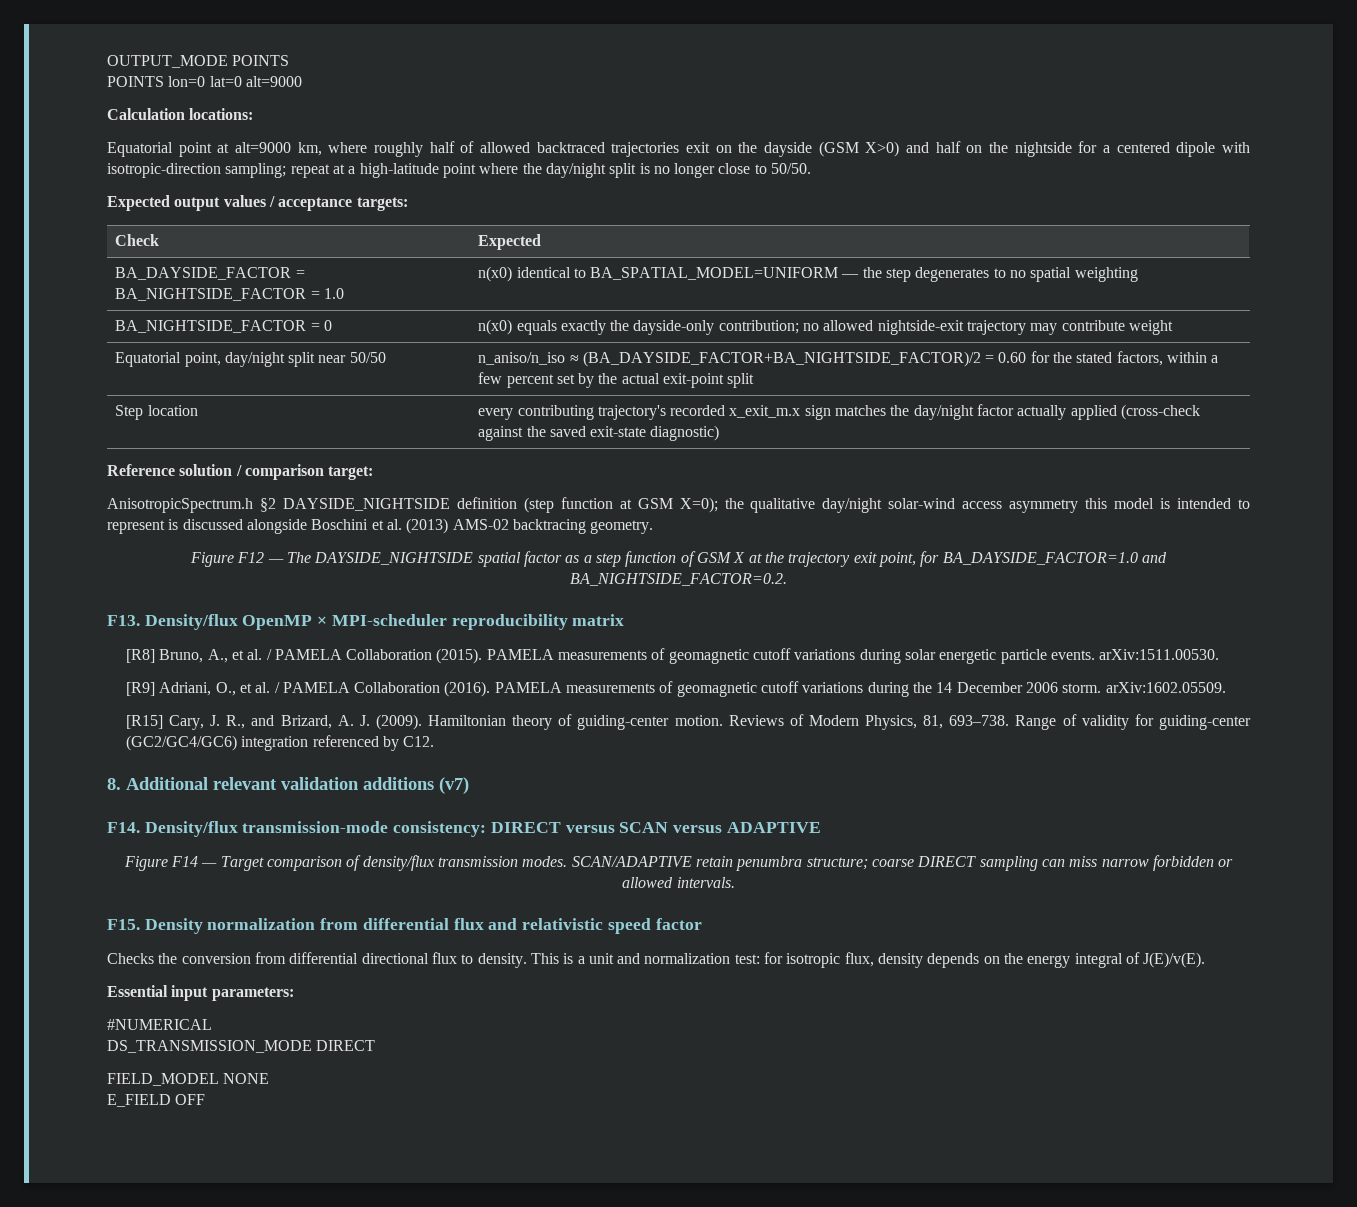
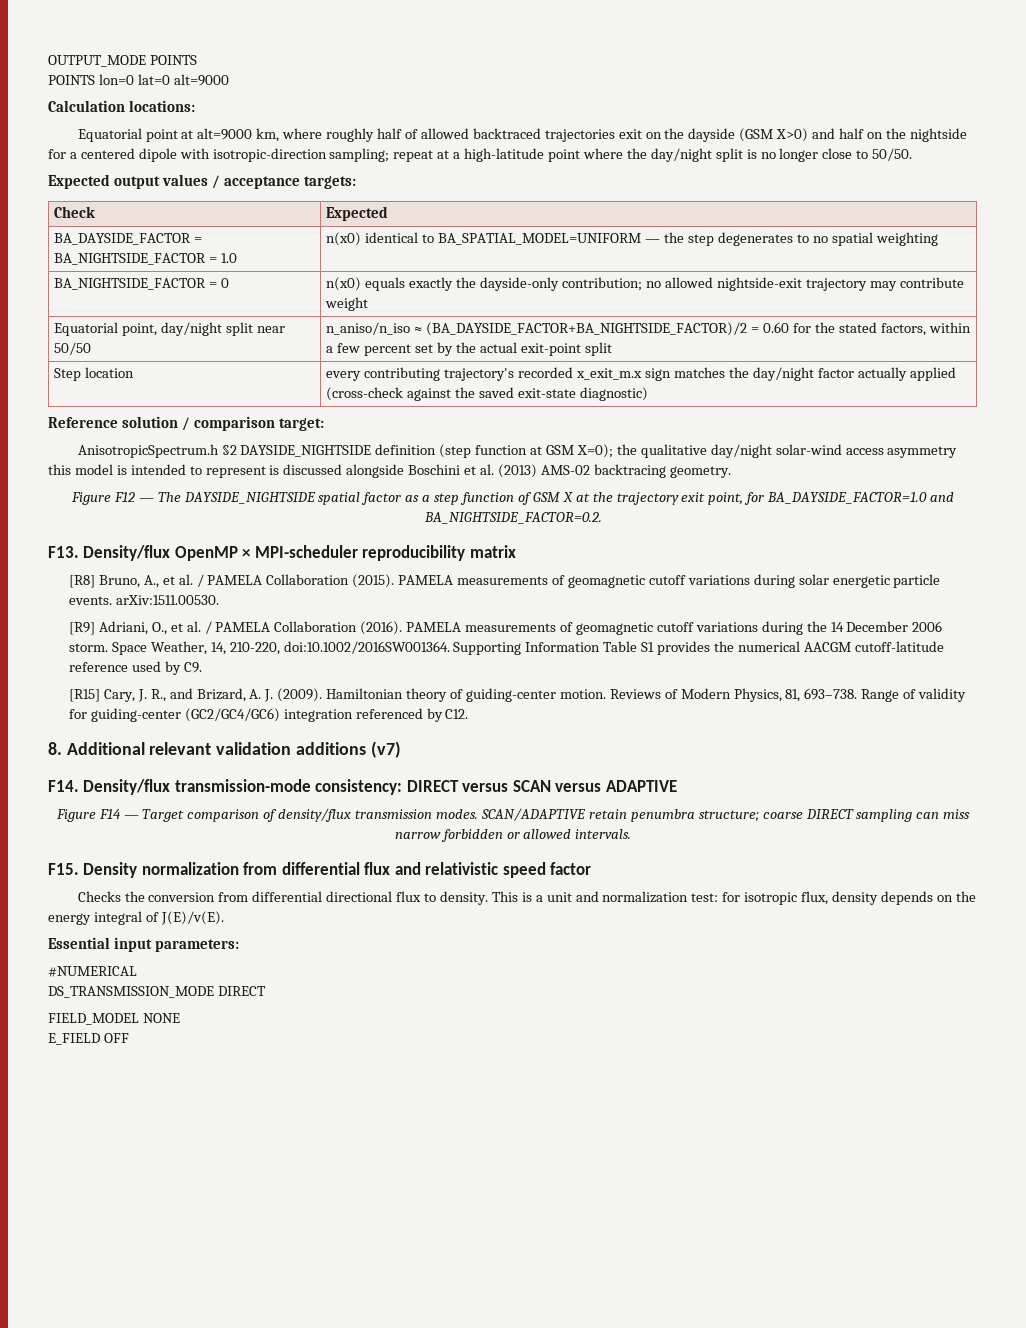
- PAMELA measurements of geomagnetic cutoff variations during the 14 December 2006 storm. arXiv:1602.05509.
+ PAMELA measurements of geomagnetic cutoff variations during the 14 December 2006 storm. Space Weather, 14, 210-220, doi:10.1002/2016SW001364. Supporting Information Table S1 provides the numerical AACGM cutoff-latitude reference used by C9.

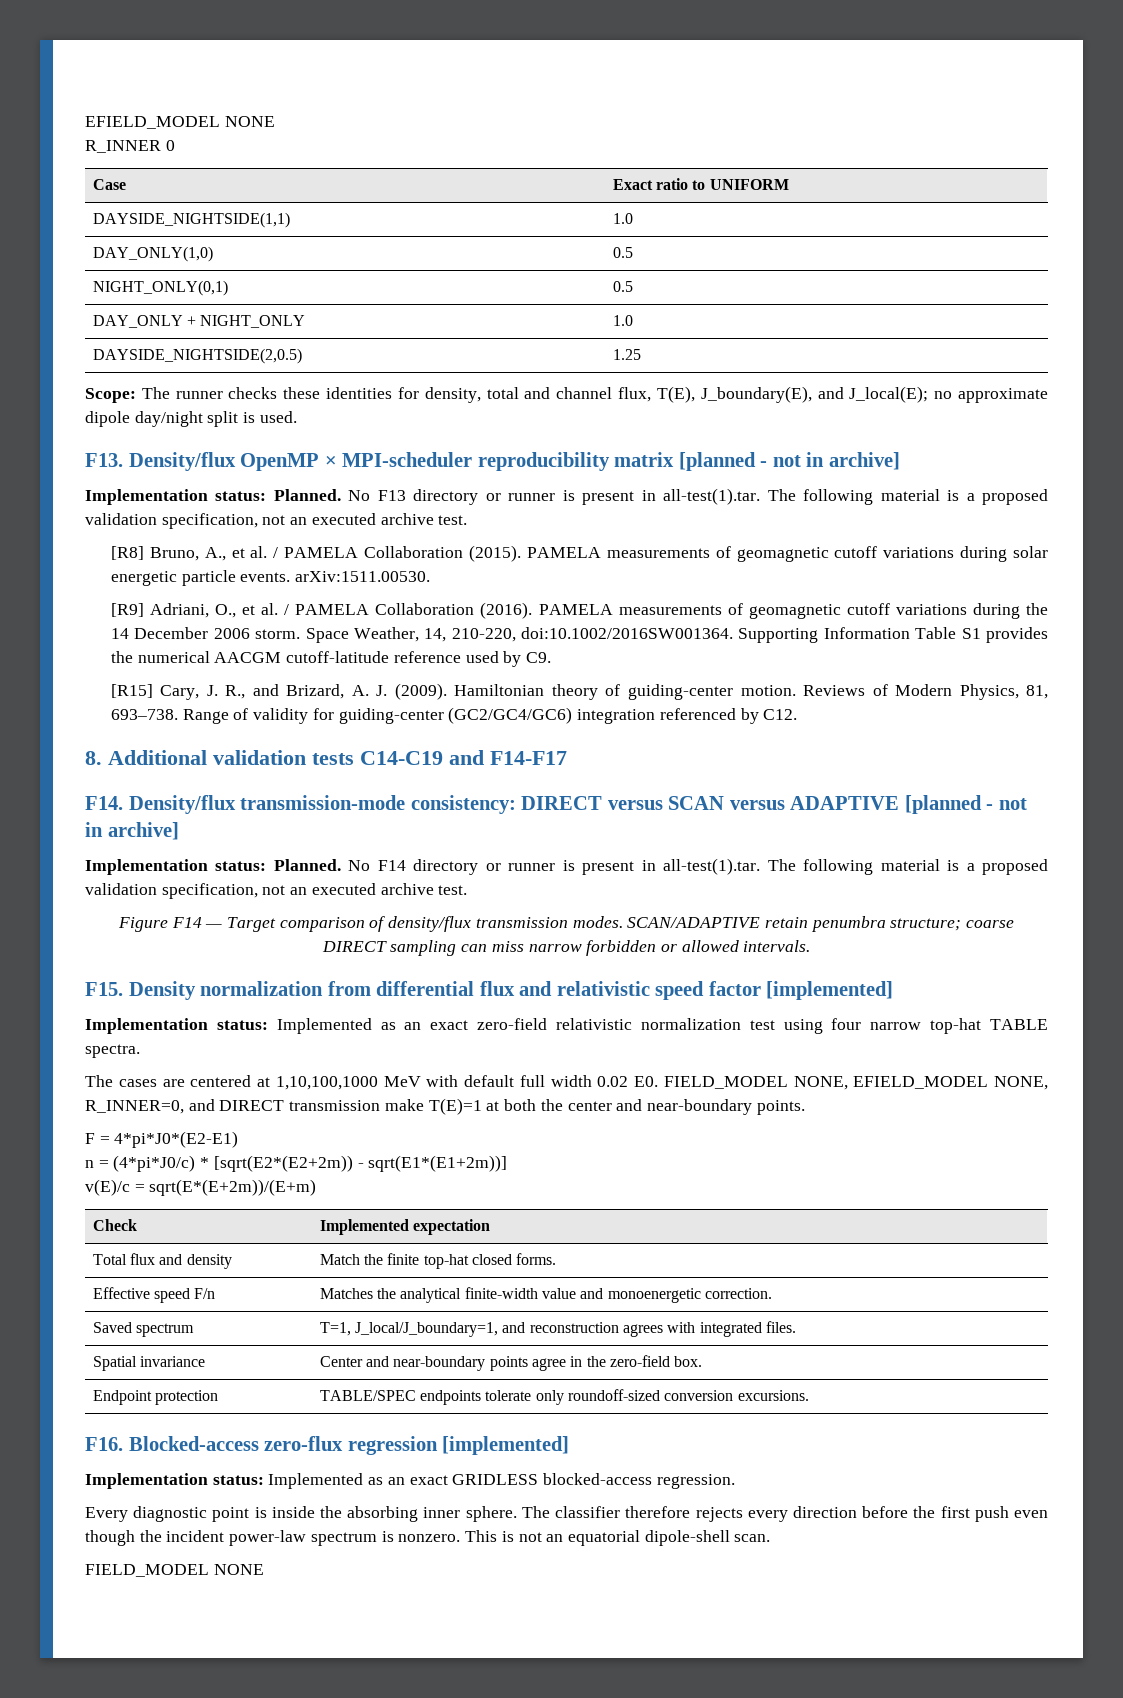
- OUTPUT_MODE POINTS
- POINTS lon=0 lat=0 alt=9000
- Calculation locations:
- Equatorial point at alt=9000 km, where roughly half of allowed backtraced trajectories exit on the dayside (GSM X>0) and half on the nightside for a centered dipole with isotropic-direction sampling; repeat at a high-latitude point where the day/night split is no longer close to 50/50.
- Expected output values / acceptance targets:
- Check | Expected
- BA_DAYSIDE_FACTOR = BA_NIGHTSIDE_FACTOR = 1.0 | n(x0) identical to BA_SPATIAL_MODEL=UNIFORM — the step degenerates to no spatial weighting
- BA_NIGHTSIDE_FACTOR = 0 | n(x0) equals exactly the dayside-only contribution; no allowed nightside-exit trajectory may contribute weight
- Equatorial point, day/night split near 50/50 | n_aniso/n_iso ≈ (BA_DAYSIDE_FACTOR+BA_NIGHTSIDE_FACTOR)/2 = 0.60 for the stated factors, within a few percent set by the actual exit-point split
- Step location | every contributing trajectory's recorded x_exit_m.x sign matches the day/night factor actually applied (cross-check against the saved exit-state diagnostic)
- Reference solution / comparison target:
- AnisotropicSpectrum.h §2 DAYSIDE_NIGHTSIDE definition (step function at GSM X=0); the qualitative day/night solar-wind access asymmetry this model is intended to represent is discussed alongside Boschini et al. (2013) AMS-02 backtracing geometry.
- Figure F12 — The DAYSIDE_NIGHTSIDE spatial factor as a step function of GSM X at the trajectory exit point, for BA_DAYSIDE_FACTOR=1.0 and BA_NIGHTSIDE_FACTOR=0.2.
+ EFIELD_MODEL NONE
+ R_INNER 0
+ Case | Exact ratio to UNIFORM
+ DAYSIDE_NIGHTSIDE(1,1) | 1.0
+ DAY_ONLY(1,0) | 0.5
+ NIGHT_ONLY(0,1) | 0.5
+ DAY_ONLY + NIGHT_ONLY | 1.0
+ DAYSIDE_NIGHTSIDE(2,0.5) | 1.25
+ Scope: The runner checks these identities for density, total and channel flux, T(E), J_boundary(E), and J_local(E); no approximate dipole day/night split is used.
- F13. Density/flux OpenMP × MPI-scheduler reproducibility matrix
+ F13. Density/flux OpenMP × MPI-scheduler reproducibility matrix [planned - not in archive]
+ Implementation status: Planned. No F13 directory or runner is present in all-test(1).tar. The following material is a proposed validation specification, not an executed archive test.
- 8. Additional relevant validation additions (v7)
+ 8. Additional validation tests C14-C19 and F14-F17
- F14. Density/flux transmission-mode consistency: DIRECT versus SCAN versus ADAPTIVE
+ F14. Density/flux transmission-mode consistency: DIRECT versus SCAN versus ADAPTIVE [planned - not in archive]
+ Implementation status: Planned. No F14 directory or runner is present in all-test(1).tar. The following material is a proposed validation specification, not an executed archive test.
- F15. Density normalization from differential flux and relativistic speed factor
- Checks the conversion from differential directional flux to density. This is a unit and normalization test: for isotropic flux, density depends on the energy integral of J(E)/v(E).
- Essential input parameters:
- #NUMERICAL
- DS_TRANSMISSION_MODE DIRECT
+ F15. Density normalization from differential flux and relativistic speed factor [implemented]
+ Implementation status: Implemented as an exact zero-field relativistic normalization test using four narrow top-hat TABLE spectra.
+ The cases are centered at 1,10,100,1000 MeV with default full width 0.02 E0. FIELD_MODEL NONE, EFIELD_MODEL NONE, R_INNER=0, and DIRECT transmission make T(E)=1 at both the center and near-boundary points.
+ F = 4*pi*J0*(E2-E1)
+ n = (4*pi*J0/c) * [sqrt(E2*(E2+2m)) - sqrt(E1*(E1+2m))]
+ v(E)/c = sqrt(E*(E+2m))/(E+m)
+ Check | Implemented expectation
+ Total flux and density | Match the finite top-hat closed forms.
+ Effective speed F/n | Matches the analytical finite-width value and monoenergetic correction.
+ Saved spectrum | T=1, J_local/J_boundary=1, and reconstruction agrees with integrated files.
+ Spatial invariance | Center and near-boundary points agree in the zero-field box.
+ Endpoint protection | TABLE/SPEC endpoints tolerate only roundoff-sized conversion excursions.
+ F16. Blocked-access zero-flux regression [implemented]
+ Implementation status: Implemented as an exact GRIDLESS blocked-access regression.
+ Every diagnostic point is inside the absorbing inner sphere. The classifier therefore rejects every direction before the first push even though the incident power-law spectrum is nonzero. This is not an equatorial dipole-shell scan.
- E_FIELD OFF

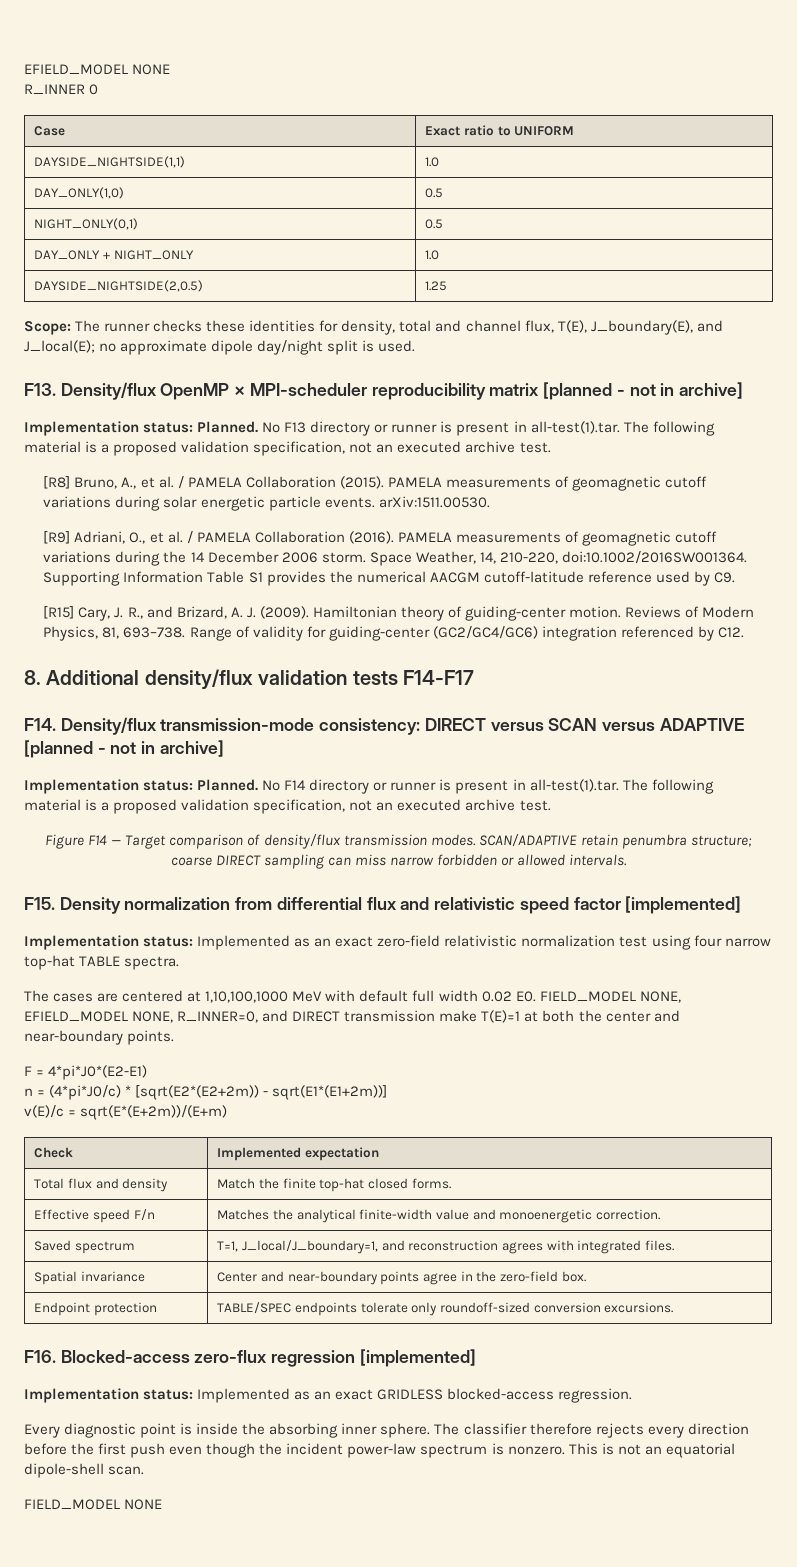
- 8. Additional validation tests C14-C19 and F14-F17
+ 8. Additional density/flux validation tests F14-F17

